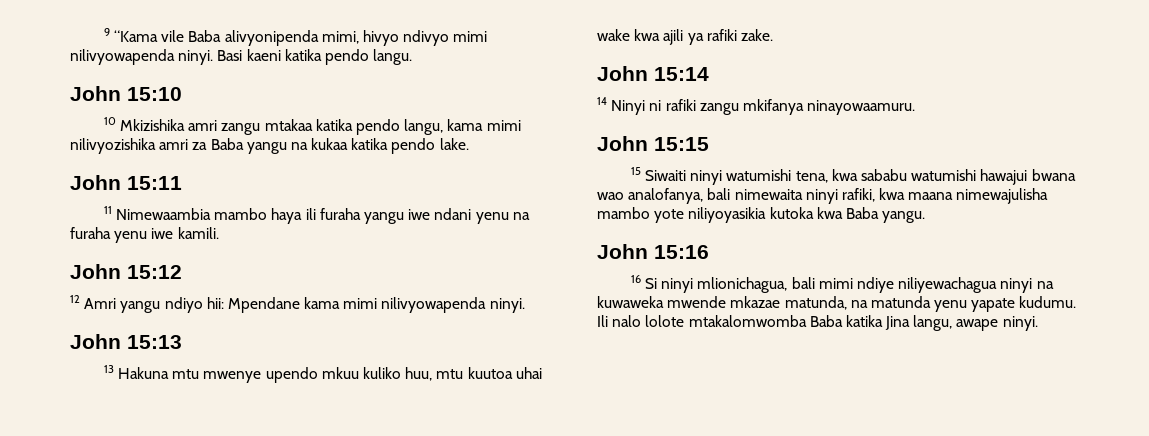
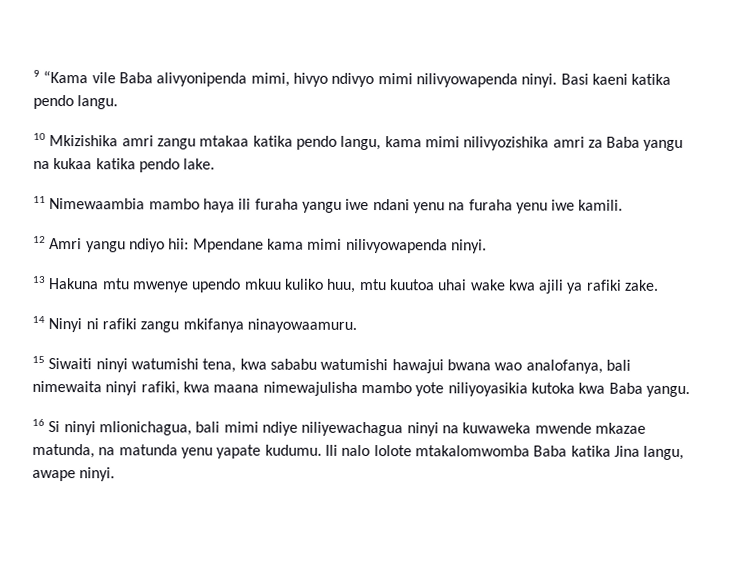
- John 15:10
- John 15:11
- John 15:12
- John 15:13
- John 15:14
- John 15:15
- John 15:16

